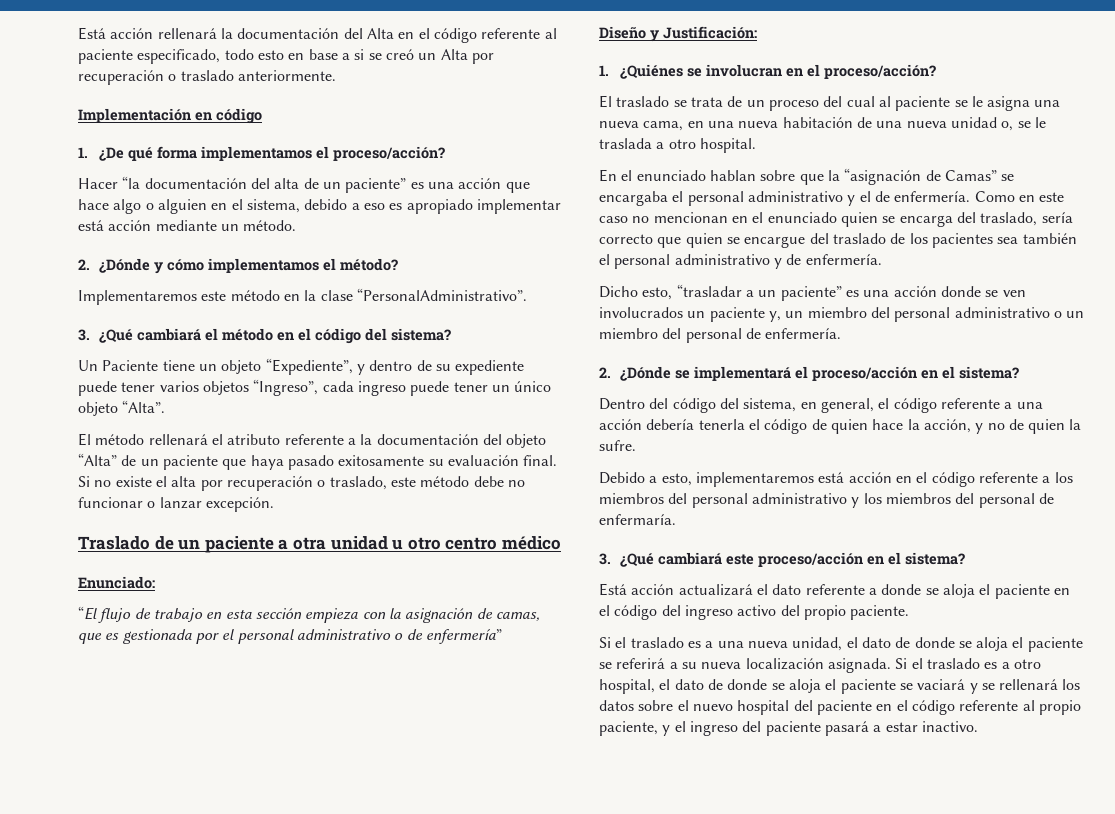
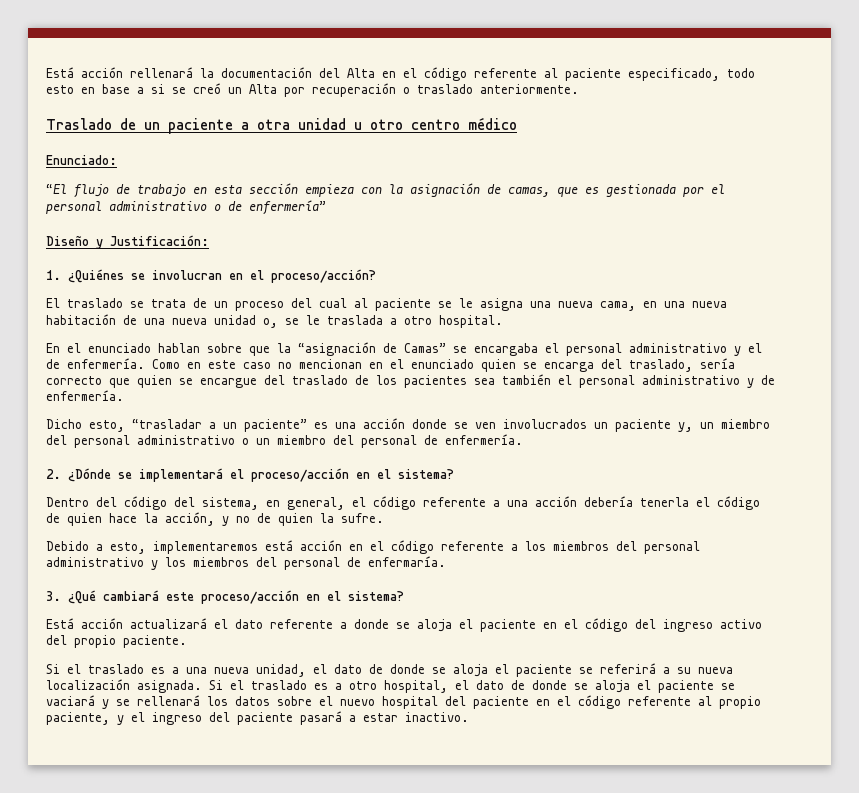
- Implementación en código
- 1. ¿De qué forma implementamos el proceso/acción?
- Hacer “la documentación del alta de un paciente” es una acción que hace algo o alguien en el sistema, debido a eso es apropiado implementar está acción mediante un método.
- 2. ¿Dónde y cómo implementamos el método?
- Implementaremos este método en la clase “PersonalAdministrativo”.
- 3. ¿Qué cambiará el método en el código del sistema?
- Un Paciente tiene un objeto “Expediente”, y dentro de su expediente puede tener varios objetos “Ingreso”, cada ingreso puede tener un único objeto “Alta”.
- El método rellenará el atributo referente a la documentación del objeto “Alta” de un paciente que haya pasado exitosamente su evaluación final. Si no existe el alta por recuperación o traslado, este método debe no funcionar o lanzar excepción.

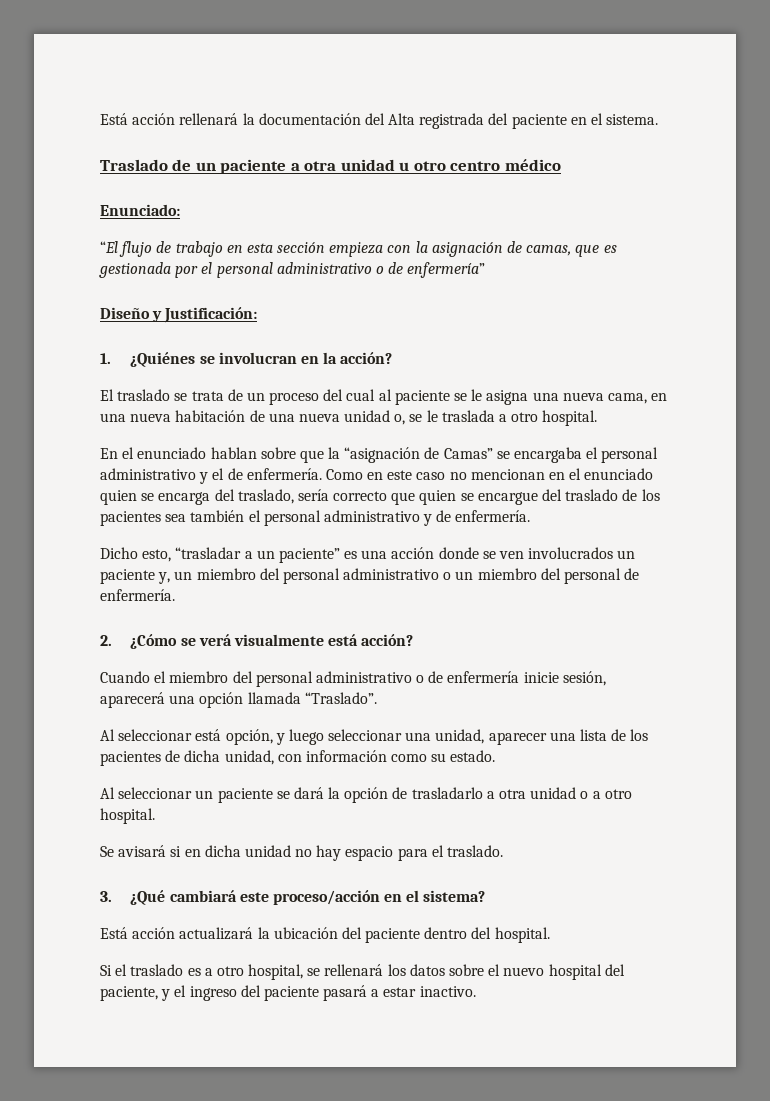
- Está acción rellenará la documentación del Alta en el código referente al paciente especificado, todo esto en base a si se creó un Alta por recuperación o traslado anteriormente.
+ Está acción rellenará la documentación del Alta registrada del paciente en el sistema.
- 1. ¿Quiénes se involucran en el proceso/acción?
+ 1. ¿Quiénes se involucran en la acción?
- 2. ¿Dónde se implementará el proceso/acción en el sistema?
- Dentro del código del sistema, en general, el código referente a una acción debería tenerla el código de quien hace la acción, y no de quien la sufre.
- Debido a esto, implementaremos está acción en el código referente a los miembros del personal administrativo y los miembros del personal de enfermaría.
+ 2. ¿Cómo se verá visualmente está acción?
+ Cuando el miembro del personal administrativo o de enfermería inicie sesión, aparecerá una opción llamada “Traslado”.
+ Al seleccionar está opción, y luego seleccionar una unidad, aparecer una lista de los pacientes de dicha unidad, con información como su estado.
+ Al seleccionar un paciente se dará la opción de trasladarlo a otra unidad o a otro hospital.
+ Se avisará si en dicha unidad no hay espacio para el traslado.
- Está acción actualizará el dato referente a donde se aloja el paciente en el código del ingreso activo del propio paciente.
- Si el traslado es a una nueva unidad, el dato de donde se aloja el paciente se referirá a su nueva localización asignada. Si el traslado es a otro hospital, el dato de donde se aloja el paciente se vaciará y se rellenará los datos sobre el nuevo hospital del paciente en el código referente al propio paciente, y el ingreso del paciente pasará a estar inactivo.
+ Está acción actualizará la ubicación del paciente dentro del hospital.
+ Si el traslado es a otro hospital, se rellenará los datos sobre el nuevo hospital del paciente, y el ingreso del paciente pasará a estar inactivo.

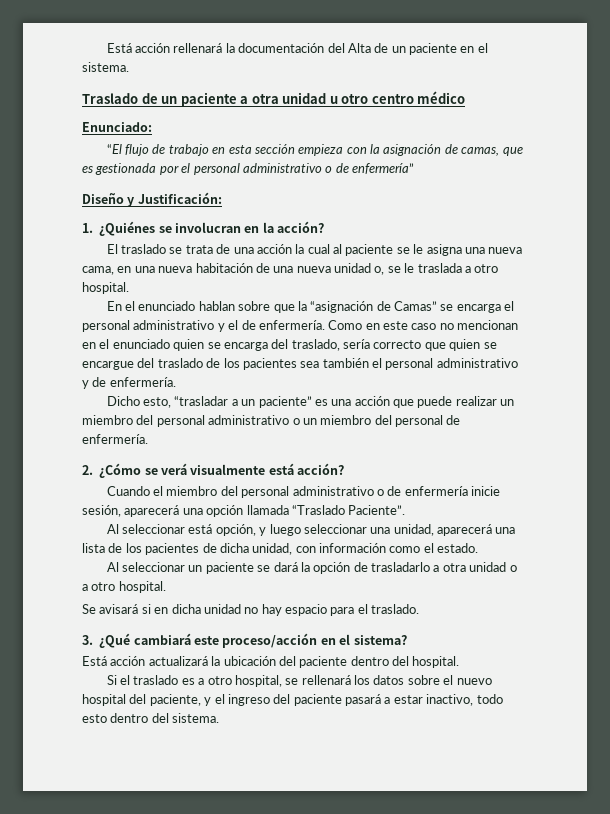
- Está acción rellenará la documentación del Alta registrada del paciente en el sistema.
+ Está acción rellenará la documentación del Alta de un paciente en el sistema.
- El traslado se trata de un proceso del cual al paciente se le asigna una nueva cama, en una nueva habitación de una nueva unidad o, se le traslada a otro hospital.
+ El traslado se trata de una acción la cual al paciente se le asigna una nueva cama, en una nueva habitación de una nueva unidad o, se le traslada a otro hospital.
- En el enunciado hablan sobre que la “asignación de Camas” se encargaba el personal administrativo y el de enfermería.
+ En el enunciado hablan sobre que la “asignación de Camas” se encarga el personal administrativo y el de enfermería.
- Dicho esto, “trasladar a un paciente” es una acción donde se ven involucrados un paciente y, un miembro del personal administrativo o un miembro del personal de enfermería.
+ Dicho esto, “trasladar a un paciente” es una acción que puede realizar un miembro del personal administrativo o un miembro del personal de enfermería.
- Cuando el miembro del personal administrativo o de enfermería inicie sesión, aparecerá una opción llamada “Traslado”.
+ Cuando el miembro del personal administrativo o de enfermería inicie sesión, aparecerá una opción llamada “Traslado Paciente”.
- Al seleccionar está opción, y luego seleccionar una unidad, aparecer una lista de los pacientes de dicha unidad, con información como su estado.
+ Al seleccionar está opción, y luego seleccionar una unidad, aparecerá una lista de los pacientes de dicha unidad, con información como el estado.
- Si el traslado es a otro hospital, se rellenará los datos sobre el nuevo hospital del paciente, y el ingreso del paciente pasará a estar inactivo.
+ Si el traslado es a otro hospital, se rellenará los datos sobre el nuevo hospital del paciente, y el ingreso del paciente pasará a estar inactivo, todo esto dentro del sistema.

